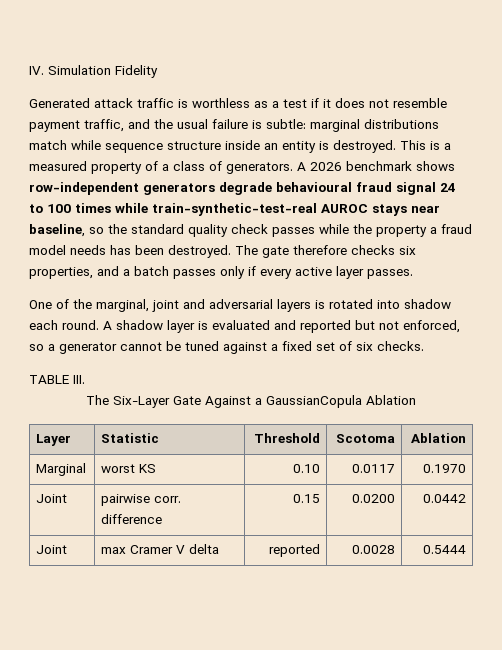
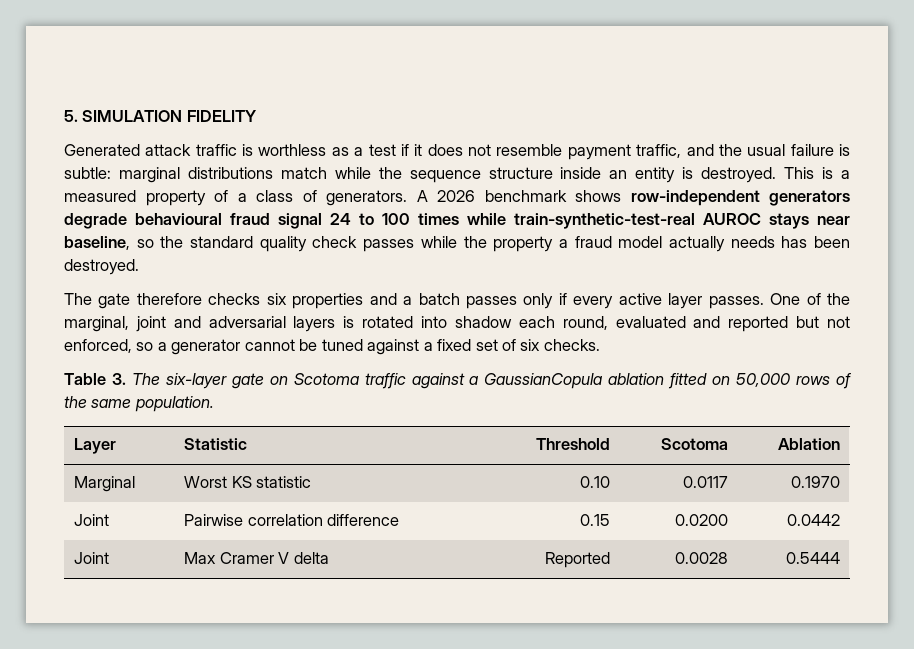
- IV. Simulation Fidelity
+ 5. SIMULATION FIDELITY
- Generated attack traffic is worthless as a test if it does not resemble payment traffic, and the usual failure is subtle: marginal distributions match while sequence structure inside an entity is destroyed.
+ Generated attack traffic is worthless as a test if it does not resemble payment traffic, and the usual failure is subtle: marginal distributions match while the sequence structure inside an entity is destroyed.
- A 2026 benchmark shows row-independent generators degrade behavioural fraud signal 24 to 100 times while train-synthetic-test-real AUROC stays near baseline, so the standard quality check passes while the property a fraud model needs has been destroyed. The gate therefore checks six properties, and a batch passes only if every active layer passes.
- One of the marginal, joint and adversarial layers is rotated into shadow each round. A shadow layer is evaluated and reported but not enforced, so a generator cannot be tuned against a fixed set of six checks.
+ A 2026 benchmark shows row-independent generators degrade behavioural fraud signal 24 to 100 times while train-synthetic-test-real AUROC stays near baseline, so the standard quality check passes while the property a fraud model actually needs has been destroyed.
+ The gate therefore checks six properties and a batch passes only if every active layer passes. One of the marginal, joint and adversarial layers is rotated into shadow each round, evaluated and reported but not enforced, so a generator cannot be tuned against a fixed set of six checks.
- TABLE III.
- The Six-Layer Gate Against a GaussianCopula Ablation
+ Table 3. The six-layer gate on Scotoma traffic against a GaussianCopula ablation fitted on 50,000 rows of the same population.
- Marginal | worst KS | 0.10 | 0.0117 | 0.1970
+ Marginal | Worst KS statistic | 0.10 | 0.0117 | 0.1970
- Joint | pairwise corr. difference | 0.15 | 0.0200 | 0.0442
+ Joint | Pairwise correlation difference | 0.15 | 0.0200 | 0.0442
- Joint | max Cramer V delta | reported | 0.0028 | 0.5444
+ Joint | Max Cramer V delta | Reported | 0.0028 | 0.5444

